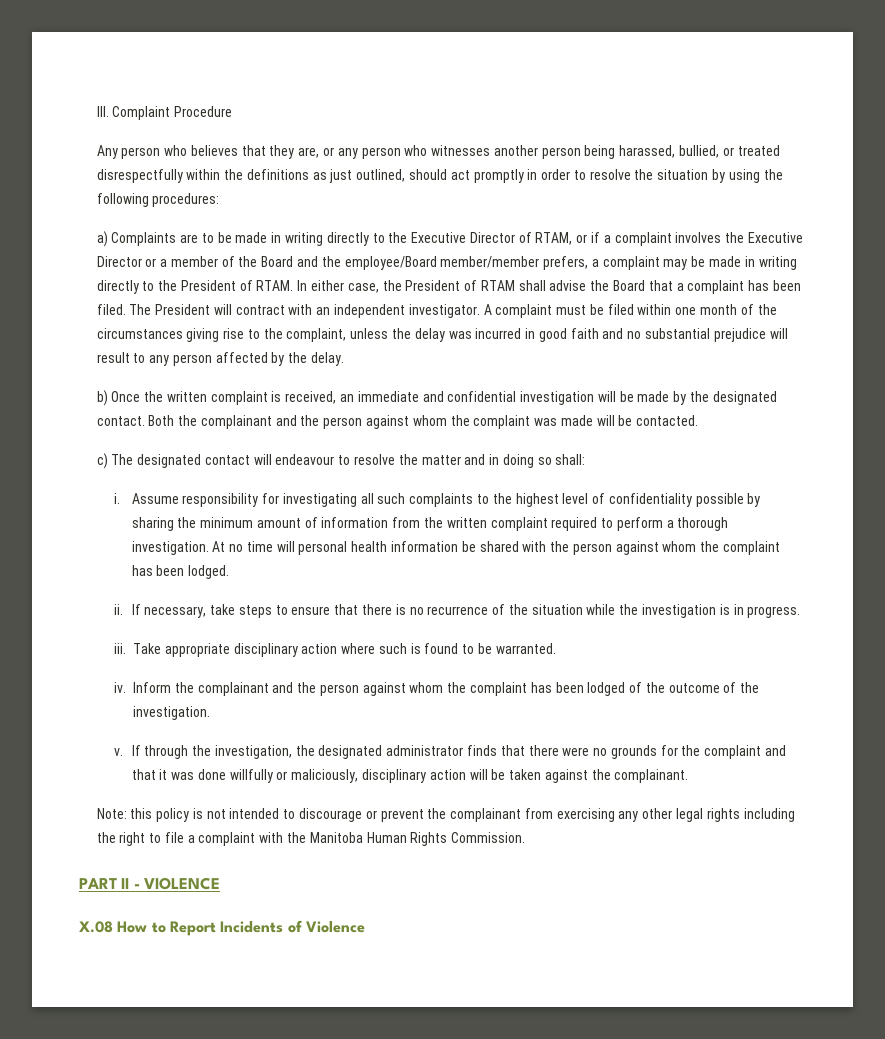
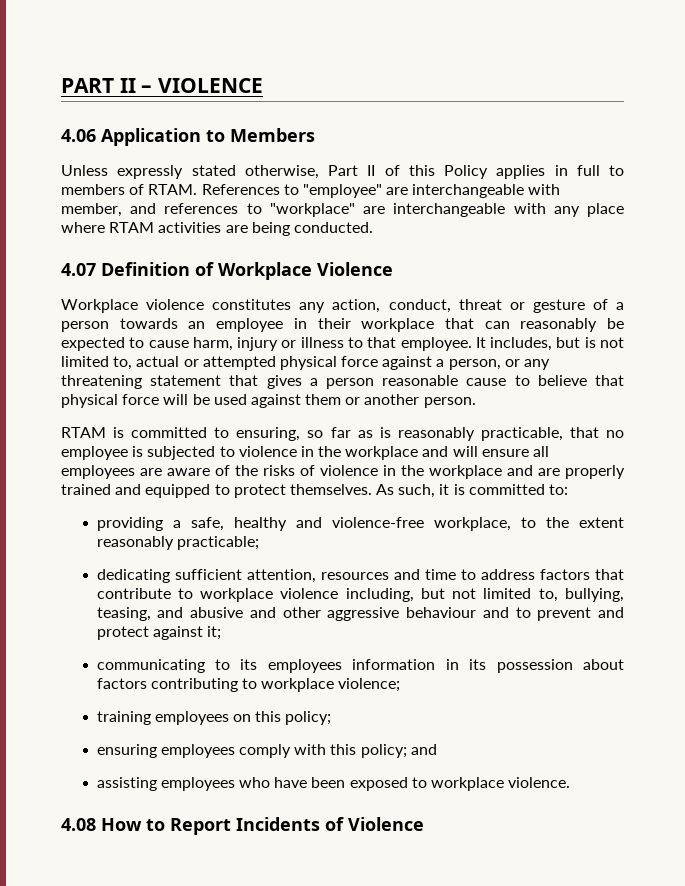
- III. Complaint Procedure
- Any person who believes that they are, or any person who witnesses another person being harassed, bullied, or treated disrespectfully within the definitions as just outlined, should act promptly in order to resolve the situation by using the following procedures:
- a) Complaints are to be made in writing directly to the Executive Director of RTAM, or if a complaint involves the Executive Director or a member of the Board and the employee/Board member/member prefers, a complaint may be made in writing directly to the President of RTAM. In either case, the President of RTAM shall advise the Board that a complaint has been filed. The President will contract with an independent investigator. A complaint must be filed within one month of the circumstances giving rise to the complaint, unless the delay was incurred in good faith and no substantial prejudice will result to any person affected by the delay.
- b) Once the written complaint is received, an immediate and confidential investigation will be made by the designated contact. Both the complainant and the person against whom the complaint was made will be contacted.
- c) The designated contact will endeavour to resolve the matter and in doing so shall:
- i. Assume responsibility for investigating all such complaints to the highest level of confidentiality possible by sharing the minimum amount of information from the written complaint required to perform a thorough investigation. At no time will personal health information be shared with the person against whom the complaint has been lodged.
- ii. If necessary, take steps to ensure that there is no recurrence of the situation while the investigation is in progress.
- iii. Take appropriate disciplinary action where such is found to be warranted.
- iv. Inform the complainant and the person against whom the complaint has been lodged of the outcome of the investigation.
- v. If through the investigation, the designated administrator finds that there were no grounds for the complaint and that it was done willfully or maliciously, disciplinary action will be taken against the complainant.
- Note: this policy is not intended to discourage or prevent the complainant from exercising any other legal rights including the right to file a complaint with the Manitoba Human Rights Commission.
- PART II - VIOLENCE
- X.08 How to Report Incidents of Violence
+ PART II – VIOLENCE
+ 4.06 Application to Members
+ Unless expressly stated otherwise, Part II of this Policy applies in full to members of RTAM. References to "employee" are interchangeable with member, and references to "workplace" are interchangeable with any place where RTAM activities are being conducted.
+ 4.07 Definition of Workplace Violence
+ Workplace violence constitutes any action, conduct, threat or gesture of a person towards an employee in their workplace that can reasonably be expected to cause harm, injury or illness to that employee. It includes, but is not limited to, actual or attempted physical force against a person, or any threatening statement that gives a person reasonable cause to believe that physical force will be used against them or another person.
+ RTAM is committed to ensuring, so far as is reasonably practicable, that no employee is subjected to violence in the workplace and will ensure all employees are aware of the risks of violence in the workplace and are properly trained and equipped to protect themselves. As such, it is committed to:
+ providing a safe, healthy and violence-free workplace, to the extent reasonably practicable;
+ dedicating sufficient attention, resources and time to address factors that contribute to workplace violence including, but not limited to, bullying, teasing, and abusive and other aggressive behaviour and to prevent and protect against it;
+ communicating to its employees information in its possession about factors contributing to workplace violence;
+ training employees on this policy;
+ ensuring employees comply with this policy; and
+ assisting employees who have been exposed to workplace violence.
+ 4.08 How to Report Incidents of Violence

